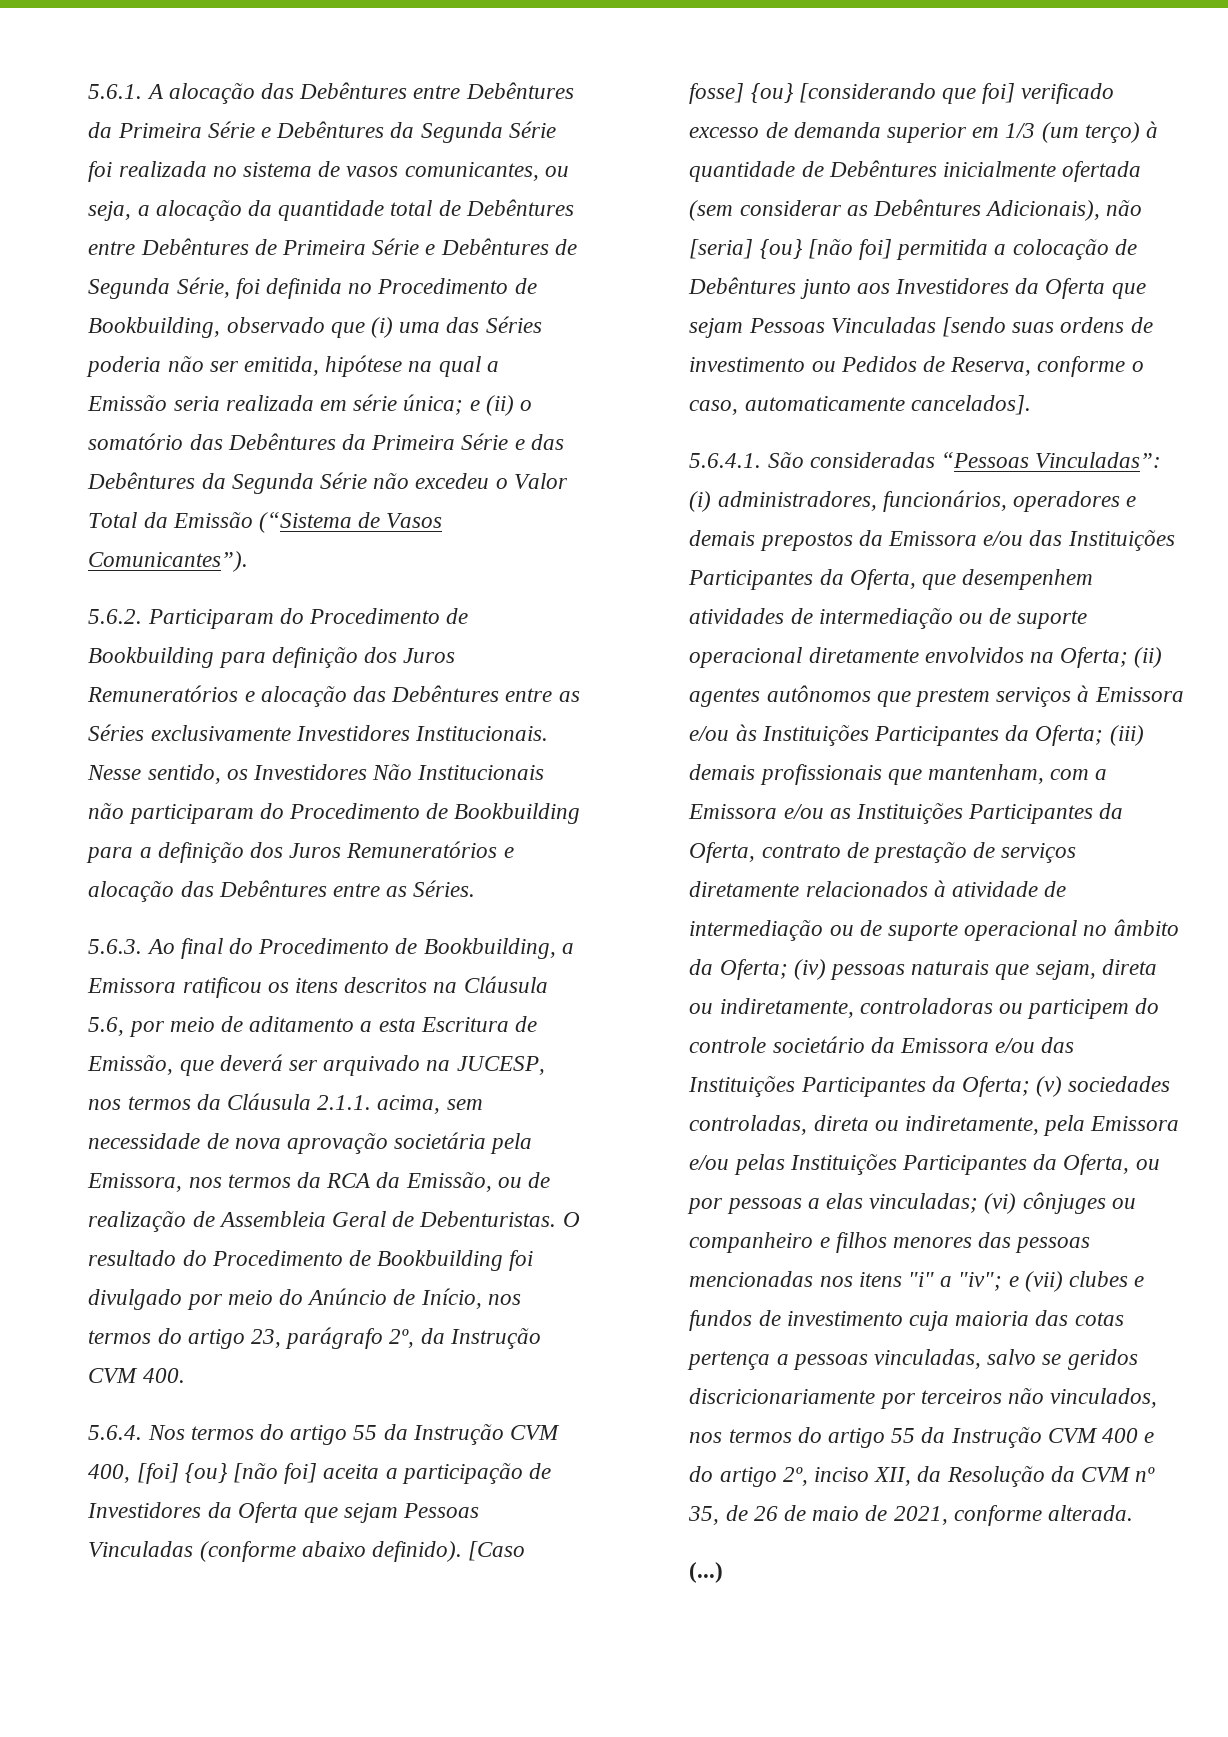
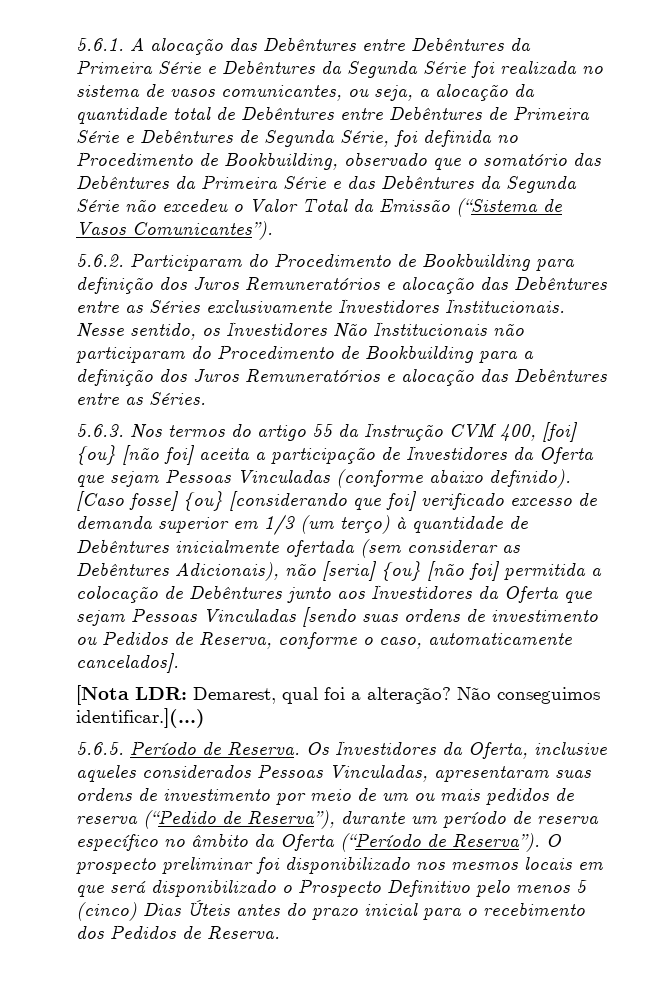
- 5.6.1. A alocação das Debêntures entre Debêntures da Primeira Série e Debêntures da Segunda Série foi realizada no sistema de vasos comunicantes, ou seja, a alocação da quantidade total de Debêntures entre Debêntures de Primeira Série e Debêntures de Segunda Série, foi definida no Procedimento de Bookbuilding, observado que (i) uma das Séries poderia não ser emitida, hipótese na qual a Emissão seria realizada em série única; e (ii) o somatório das Debêntures da Primeira Série e das Debêntures da Segunda Série não excedeu o Valor Total da Emissão (“Sistema de Vasos Comunicantes”).
+ 5.6.1. A alocação das Debêntures entre Debêntures da Primeira Série e Debêntures da Segunda Série foi realizada no sistema de vasos comunicantes, ou seja, a alocação da quantidade total de Debêntures entre Debêntures de Primeira Série e Debêntures de Segunda Série, foi definida no Procedimento de Bookbuilding, observado que o somatório das Debêntures da Primeira Série e das Debêntures da Segunda Série não excedeu o Valor Total da Emissão (“Sistema de Vasos Comunicantes”).
- 5.6.3. Ao final do Procedimento de Bookbuilding, a Emissora ratificou os itens descritos na Cláusula 5.6, por meio de aditamento a esta Escritura de Emissão, que deverá ser arquivado na JUCESP, nos termos da Cláusula 2.1.1. acima, sem necessidade de nova aprovação societária pela Emissora, nos termos da RCA da Emissão, ou de realização de Assembleia Geral de Debenturistas. O resultado do Procedimento de Bookbuilding foi divulgado por meio do Anúncio de Início, nos termos do artigo 23, parágrafo 2º, da Instrução CVM 400.
- 5.6.4. Nos termos do artigo 55 da Instrução CVM 400, [foi] {ou} [não foi] aceita a participação de Investidores da Oferta que sejam Pessoas Vinculadas (conforme abaixo definido).
+ 5.6.3. Nos termos do artigo 55 da Instrução CVM 400, [foi] {ou} [não foi] aceita a participação de Investidores da Oferta que sejam Pessoas Vinculadas (conforme abaixo definido).
- 5.6.4.1. São consideradas “Pessoas Vinculadas”: (i) administradores, funcionários, operadores e demais prepostos da Emissora e/ou das Instituições Participantes da Oferta, que desempenhem atividades de intermediação ou de suporte operacional diretamente envolvidos na Oferta; (ii) agentes autônomos que prestem serviços à Emissora e/ou às Instituições Participantes da Oferta; (iii) demais profissionais que mantenham, com a Emissora e/ou as Instituições Participantes da Oferta, contrato de prestação de serviços diretamente relacionados à atividade de intermediação ou de suporte operacional no âmbito da Oferta; (iv) pessoas naturais que sejam, direta ou indiretamente, controladoras ou participem do controle societário da Emissora e/ou das Instituições Participantes da Oferta; (v) sociedades controladas, direta ou indiretamente, pela Emissora e/ou pelas Instituições Participantes da Oferta, ou por pessoas a elas vinculadas; (vi) cônjuges ou companheiro e filhos menores das pessoas mencionadas nos itens "i" a "iv"; e (vii) clubes e fundos de investimento cuja maioria das cotas pertença a pessoas vinculadas, salvo se geridos discricionariamente por terceiros não vinculados, nos termos do artigo 55 da Instrução CVM 400 e do artigo 2º, inciso XII, da Resolução da CVM nº 35, de 26 de maio de 2021, conforme alterada.
- (...)
+ [Nota LDR: Demarest, qual foi a alteração? Não conseguimos identificar.](...)
+ 5.6.5. Período de Reserva. Os Investidores da Oferta, inclusive aqueles considerados Pessoas Vinculadas, apresentaram suas ordens de investimento por meio de um ou mais pedidos de reserva (“Pedido de Reserva”), durante um período de reserva específico no âmbito da Oferta (“Período de Reserva”). O prospecto preliminar foi disponibilizado nos mesmos locais em que será disponibilizado o Prospecto Definitivo pelo menos 5 (cinco) Dias Úteis antes do prazo inicial para o recebimento dos Pedidos de Reserva.

